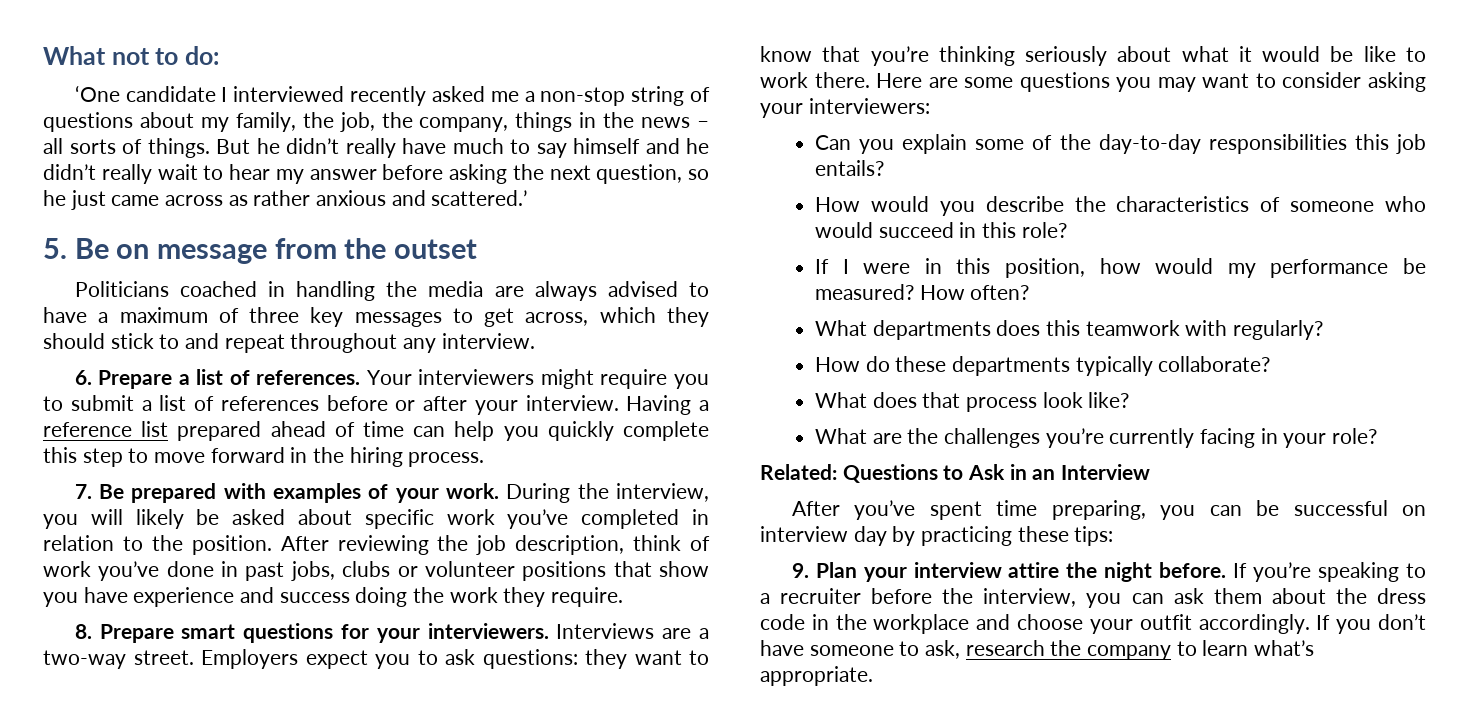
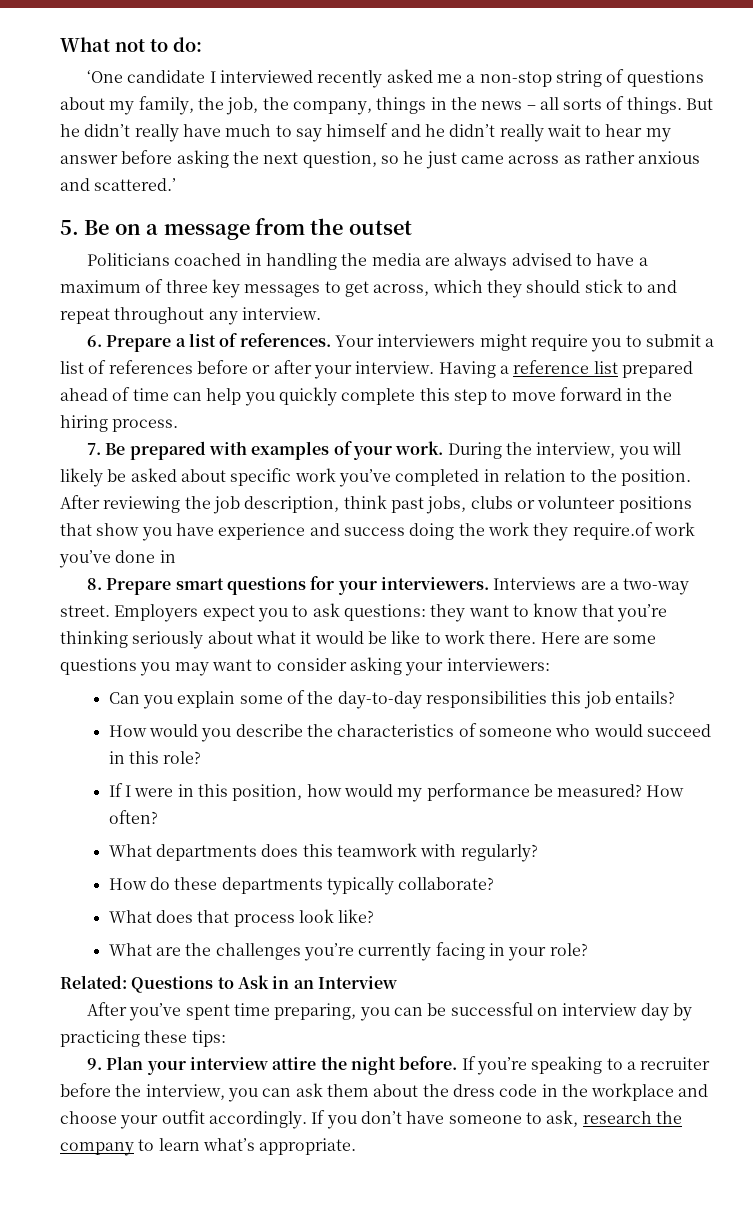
- 5. Be on message from the outset
+ 5. Be on a message from the outset
- After reviewing the job description, think of work you’ve done in past jobs, clubs or volunteer positions that show you have experience and success doing the work they require.
+ After reviewing the job description, think past jobs, clubs or volunteer positions that show you have experience and success doing the work they require.of work you’ve done in

